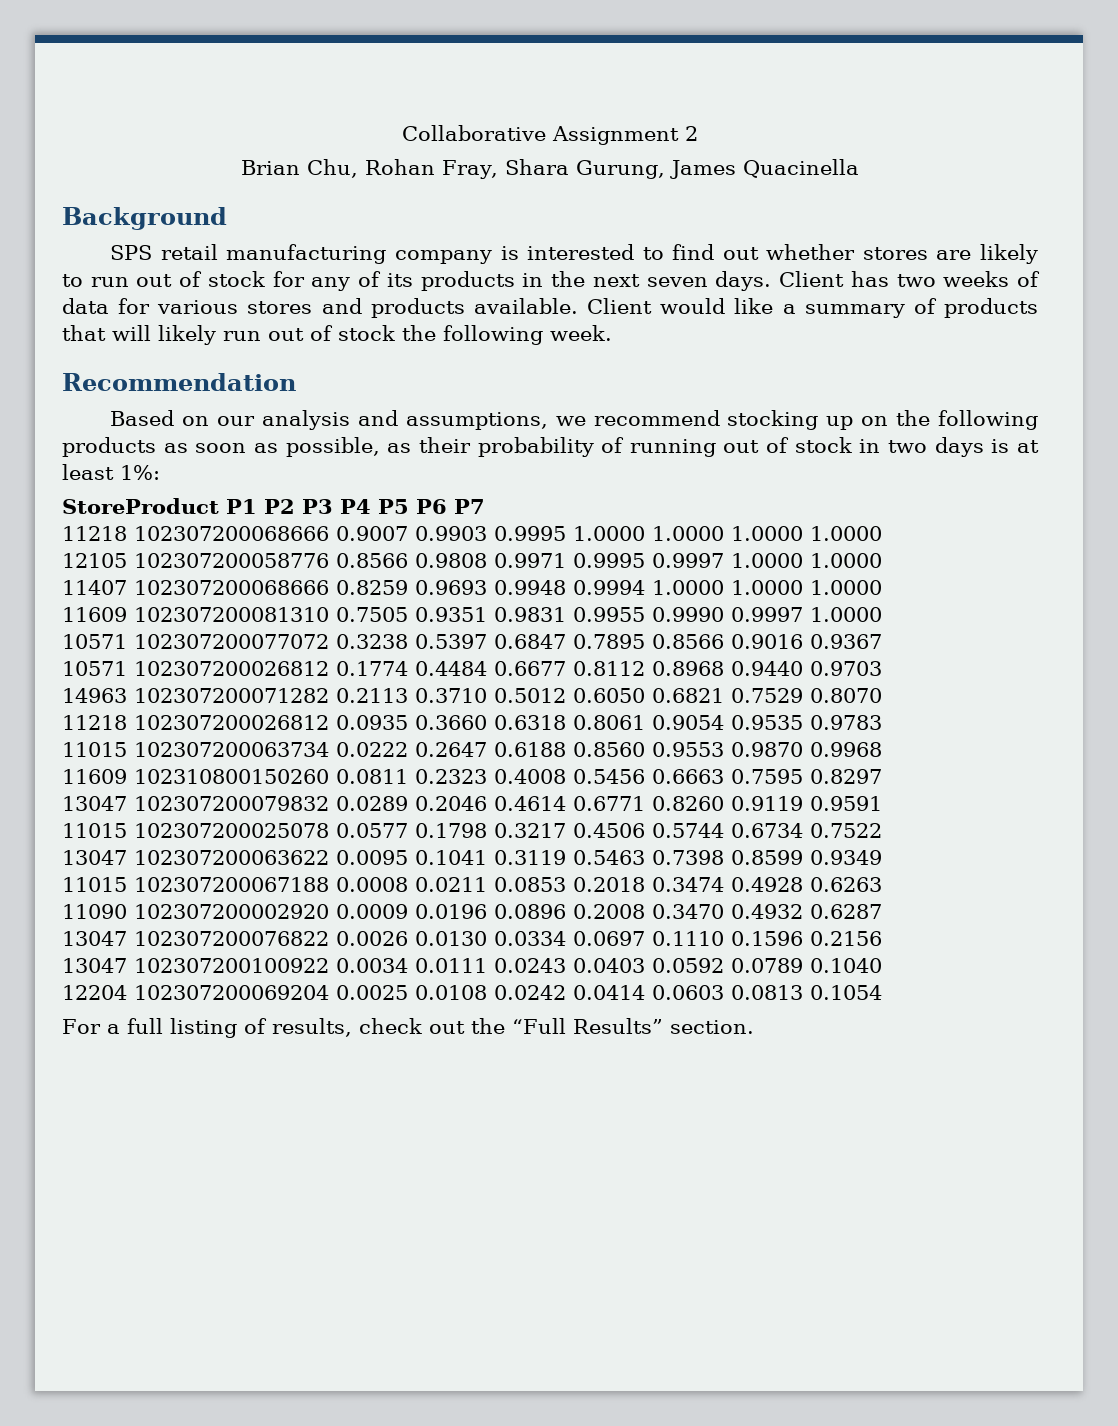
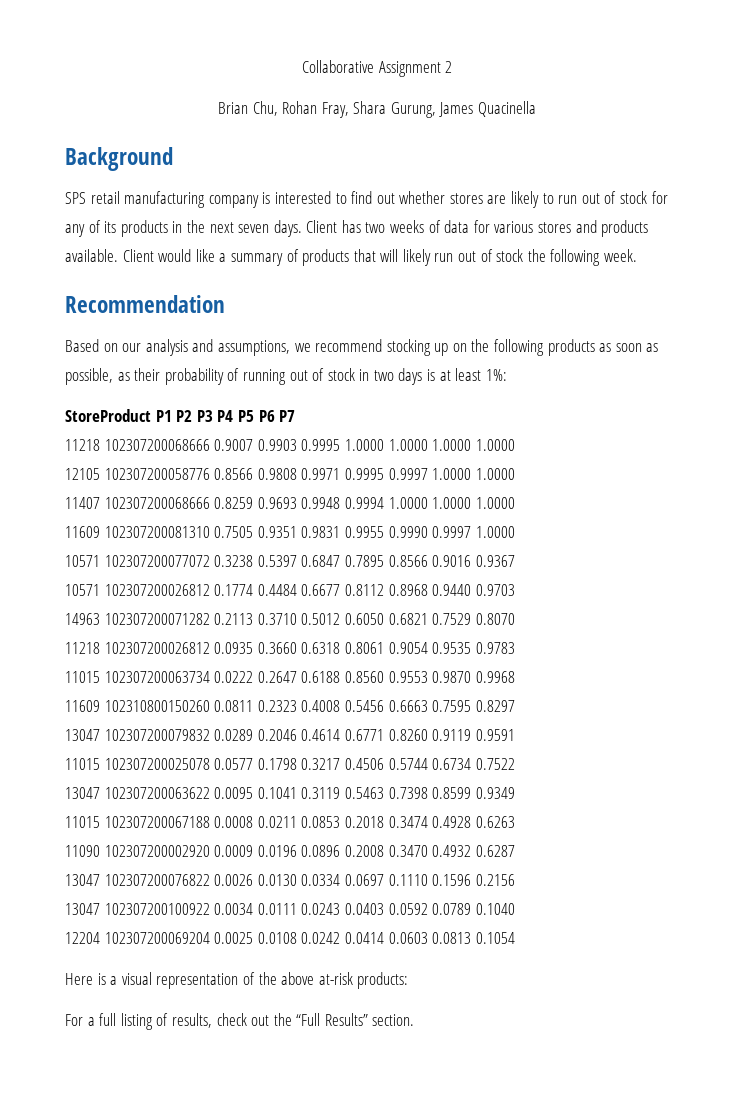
+ Here is a visual representation of the above at-risk products:

